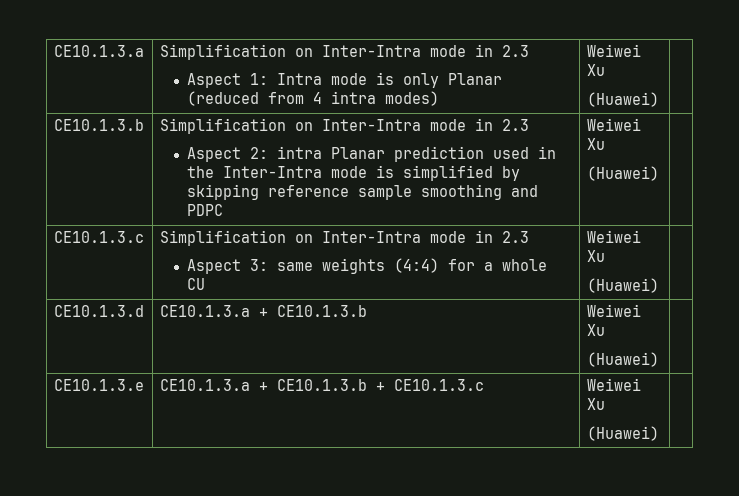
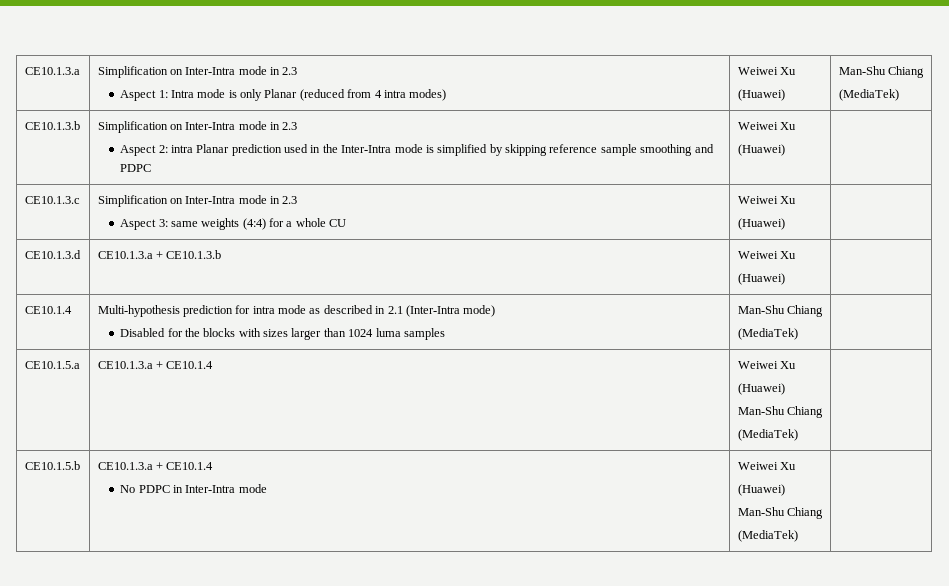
  CE10.1.3.a | Simplification on Inter-Intra mode in 2.3
  Aspect 1: Intra mode is only Planar (reduced from 4 intra modes) | Weiwei Xu
- (Huawei) |
+ (Huawei) | Man-Shu Chiang
+ (MediaTek)
- CE10.1.3.e | CE10.1.3.a + CE10.1.3.b + CE10.1.3.c | Weiwei Xu
- (Huawei) |
+ CE10.1.4 | Multi-hypothesis prediction for intra mode as described in 2.1 (Inter-Intra mode)
+ Disabled for the blocks with sizes larger than 1024 luma samples | Man-Shu Chiang
+ (MediaTek) |
+ CE10.1.5.a | CE10.1.3.a + CE10.1.4 | Weiwei Xu
+ (Huawei)
+ Man-Shu Chiang
+ (MediaTek) |
+ CE10.1.5.b | CE10.1.3.a + CE10.1.4
+ No PDPC in Inter-Intra mode | Weiwei Xu
+ (Huawei)
+ Man-Shu Chiang
+ (MediaTek) |

